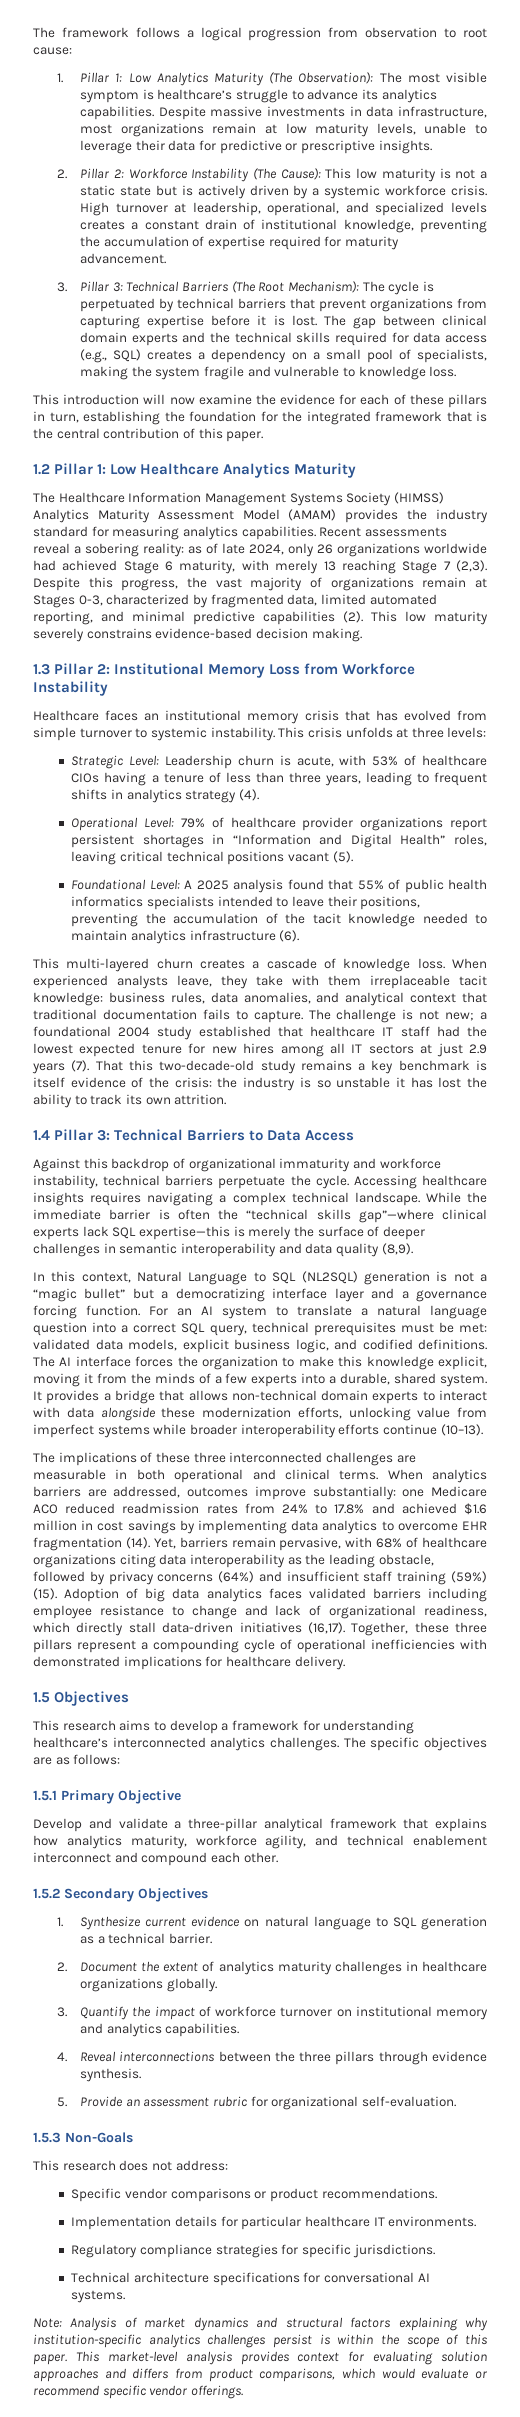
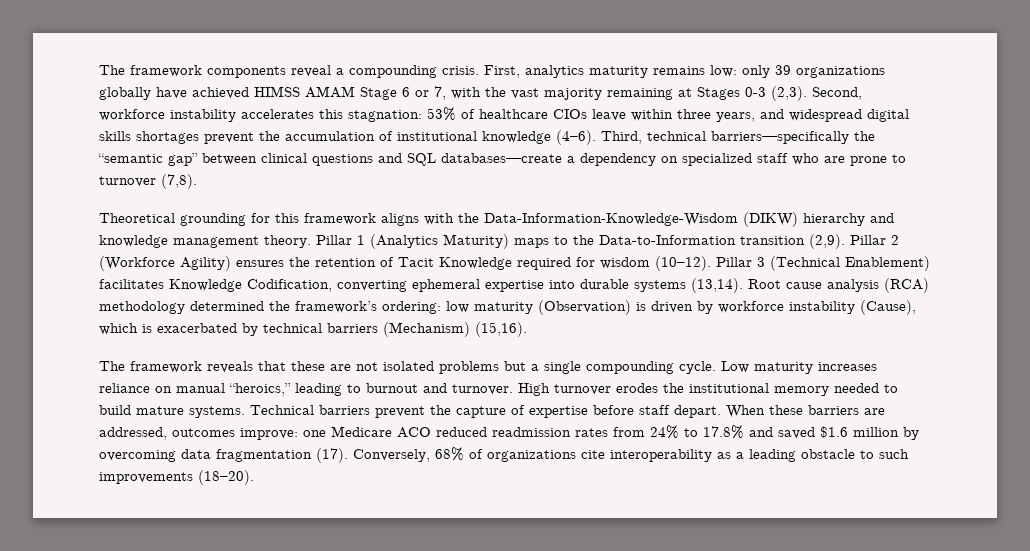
- The framework follows a logical progression from observation to root cause:
- 1. Pillar 1: Low Analytics Maturity (The Observation): The most visible symptom is healthcare’s struggle to advance its analytics capabilities. Despite massive investments in data infrastructure, most organizations remain at low maturity levels, unable to leverage their data for predictive or prescriptive insights.
- 2. Pillar 2: Workforce Instability (The Cause): This low maturity is not a static state but is actively driven by a systemic workforce crisis. High turnover at leadership, operational, and specialized levels creates a constant drain of institutional knowledge, preventing the accumulation of expertise required for maturity advancement.
- 3. Pillar 3: Technical Barriers (The Root Mechanism): The cycle is perpetuated by technical barriers that prevent organizations from capturing expertise before it is lost. The gap between clinical domain experts and the technical skills required for data access (e.g., SQL) creates a dependency on a small pool of specialists, making the system fragile and vulnerable to knowledge loss.
- This introduction will now examine the evidence for each of these pillars in turn, establishing the foundation for the integrated framework that is the central contribution of this paper.
- 1.2 Pillar 1: Low Healthcare Analytics Maturity
- The Healthcare Information Management Systems Society (HIMSS) Analytics Maturity Assessment Model (AMAM) provides the industry standard for measuring analytics capabilities. Recent assessments reveal a sobering reality: as of late 2024, only 26 organizations worldwide had achieved Stage 6 maturity, with merely 13 reaching Stage 7 (2,3). Despite this progress, the vast majority of organizations remain at Stages 0-3, characterized by fragmented data, limited automated reporting, and minimal predictive capabilities (2). This low maturity severely constrains evidence-based decision making.
- 1.3 Pillar 2: Institutional Memory Loss from Workforce Instability
- Healthcare faces an institutional memory crisis that has evolved from simple turnover to systemic instability. This crisis unfolds at three levels:
- Strategic Level: Leadership churn is acute, with 53% of healthcare CIOs having a tenure of less than three years, leading to frequent shifts in analytics strategy (4).
- Operational Level: 79% of healthcare provider organizations report persistent shortages in “Information and Digital Health” roles, leaving critical technical positions vacant (5).
- Foundational Level: A 2025 analysis found that 55% of public health informatics specialists intended to leave their positions, preventing the accumulation of the tacit knowledge needed to maintain analytics infrastructure (6).
- This multi-layered churn creates a cascade of knowledge loss. When experienced analysts leave, they take with them irreplaceable tacit knowledge: business rules, data anomalies, and analytical context that traditional documentation fails to capture. The challenge is not new; a foundational 2004 study established that healthcare IT staff had the lowest expected tenure for new hires among all IT sectors at just 2.9 years (7). That this two-decade-old study remains a key benchmark is itself evidence of the crisis: the industry is so unstable it has lost the ability to track its own attrition.
- 1.4 Pillar 3: Technical Barriers to Data Access
- Against this backdrop of organizational immaturity and workforce instability, technical barriers perpetuate the cycle. Accessing healthcare insights requires navigating a complex technical landscape. While the immediate barrier is often the “technical skills gap”—where clinical experts lack SQL expertise—this is merely the surface of deeper challenges in semantic interoperability and data quality (8,9).
- In this context, Natural Language to SQL (NL2SQL) generation is not a “magic bullet” but a democratizing interface layer and a governance forcing function. For an AI system to translate a natural language question into a correct SQL query, technical prerequisites must be met: validated data models, explicit business logic, and codified definitions. The AI interface forces the organization to make this knowledge explicit, moving it from the minds of a few experts into a durable, shared system. It provides a bridge that allows non-technical domain experts to interact with data alongside these modernization efforts, unlocking value from imperfect systems while broader interoperability efforts continue (10–13).
- The implications of these three interconnected challenges are measurable in both operational and clinical terms. When analytics barriers are addressed, outcomes improve substantially: one Medicare ACO reduced readmission rates from 24% to 17.8% and achieved $1.6 million in cost savings by implementing data analytics to overcome EHR fragmentation (14). Yet, barriers remain pervasive, with 68% of healthcare organizations citing data interoperability as the leading obstacle, followed by privacy concerns (64%) and insufficient staff training (59%) (15). Adoption of big data analytics faces validated barriers including employee resistance to change and lack of organizational readiness, which directly stall data-driven initiatives (16,17). Together, these three pillars represent a compounding cycle of operational inefficiencies with demonstrated implications for healthcare delivery.
- 1.5 Objectives
- This research aims to develop a framework for understanding healthcare’s interconnected analytics challenges. The specific objectives are as follows:
- 1.5.1 Primary Objective
- Develop and validate a three-pillar analytical framework that explains how analytics maturity, workforce agility, and technical enablement interconnect and compound each other.
- 1.5.2 Secondary Objectives
- 1. Synthesize current evidence on natural language to SQL generation as a technical barrier.
- 2. Document the extent of analytics maturity challenges in healthcare organizations globally.
- 3. Quantify the impact of workforce turnover on institutional memory and analytics capabilities.
- 4. Reveal interconnections between the three pillars through evidence synthesis.
- 5. Provide an assessment rubric for organizational self-evaluation.
- 1.5.3 Non-Goals
- This research does not address:
- Specific vendor comparisons or product recommendations.
- Implementation details for particular healthcare IT environments.
- Regulatory compliance strategies for specific jurisdictions.
- Technical architecture specifications for conversational AI systems.
- Note: Analysis of market dynamics and structural factors explaining why institution-specific analytics challenges persist is within the scope of this paper. This market-level analysis provides context for evaluating solution approaches and differs from product comparisons, which would evaluate or recommend specific vendor offerings.
+ The framework components reveal a compounding crisis. First, analytics maturity remains low: only 39 organizations globally have achieved HIMSS AMAM Stage 6 or 7, with the vast majority remaining at Stages 0-3 (2,3). Second, workforce instability accelerates this stagnation: 53% of healthcare CIOs leave within three years, and widespread digital skills shortages prevent the accumulation of institutional knowledge (4–6). Third, technical barriers—specifically the “semantic gap” between clinical questions and SQL databases—create a dependency on specialized staff who are prone to turnover (7,8).
+ Theoretical grounding for this framework aligns with the Data-Information-Knowledge-Wisdom (DIKW) hierarchy and knowledge management theory. Pillar 1 (Analytics Maturity) maps to the Data-to-Information transition (2,9). Pillar 2 (Workforce Agility) ensures the retention of Tacit Knowledge required for wisdom (10–12). Pillar 3 (Technical Enablement) facilitates Knowledge Codification, converting ephemeral expertise into durable systems (13,14). Root cause analysis (RCA) methodology determined the framework’s ordering: low maturity (Observation) is driven by workforce instability (Cause), which is exacerbated by technical barriers (Mechanism) (15,16).
+ The framework reveals that these are not isolated problems but a single compounding cycle. Low maturity increases reliance on manual “heroics,” leading to burnout and turnover. High turnover erodes the institutional memory needed to build mature systems. Technical barriers prevent the capture of expertise before staff depart. When these barriers are addressed, outcomes improve: one Medicare ACO reduced readmission rates from 24% to 17.8% and saved $1.6 million by overcoming data fragmentation (17). Conversely, 68% of organizations cite interoperability as a leading obstacle to such improvements (18–20).

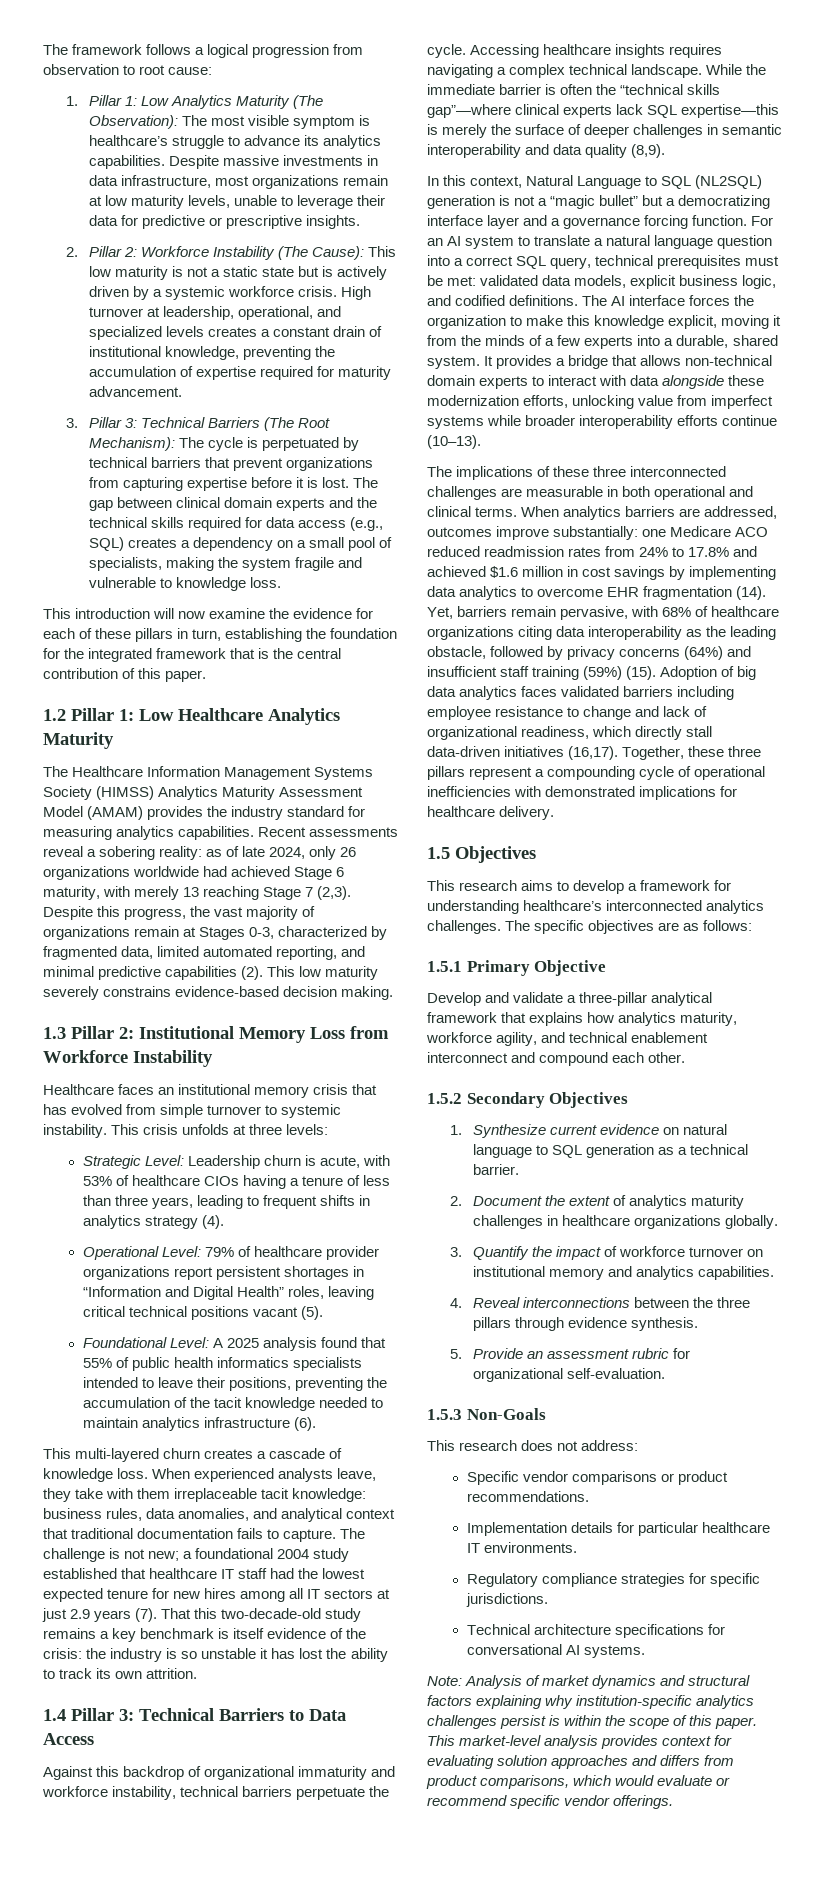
- The framework components reveal a compounding crisis. First, analytics maturity remains low: only 39 organizations globally have achieved HIMSS AMAM Stage 6 or 7, with the vast majority remaining at Stages 0-3 (2,3). Second, workforce instability accelerates this stagnation: 53% of healthcare CIOs leave within three years, and widespread digital skills shortages prevent the accumulation of institutional knowledge (4–6). Third, technical barriers—specifically the “semantic gap” between clinical questions and SQL databases—create a dependency on specialized staff who are prone to turnover (7,8).
- Theoretical grounding for this framework aligns with the Data-Information-Knowledge-Wisdom (DIKW) hierarchy and knowledge management theory. Pillar 1 (Analytics Maturity) maps to the Data-to-Information transition (2,9). Pillar 2 (Workforce Agility) ensures the retention of Tacit Knowledge required for wisdom (10–12). Pillar 3 (Technical Enablement) facilitates Knowledge Codification, converting ephemeral expertise into durable systems (13,14). Root cause analysis (RCA) methodology determined the framework’s ordering: low maturity (Observation) is driven by workforce instability (Cause), which is exacerbated by technical barriers (Mechanism) (15,16).
- The framework reveals that these are not isolated problems but a single compounding cycle. Low maturity increases reliance on manual “heroics,” leading to burnout and turnover. High turnover erodes the institutional memory needed to build mature systems. Technical barriers prevent the capture of expertise before staff depart. When these barriers are addressed, outcomes improve: one Medicare ACO reduced readmission rates from 24% to 17.8% and saved $1.6 million by overcoming data fragmentation (17). Conversely, 68% of organizations cite interoperability as a leading obstacle to such improvements (18–20).
+ The framework follows a logical progression from observation to root cause:
+ 1. Pillar 1: Low Analytics Maturity (The Observation): The most visible symptom is healthcare’s struggle to advance its analytics capabilities. Despite massive investments in data infrastructure, most organizations remain at low maturity levels, unable to leverage their data for predictive or prescriptive insights.
+ 2. Pillar 2: Workforce Instability (The Cause): This low maturity is not a static state but is actively driven by a systemic workforce crisis. High turnover at leadership, operational, and specialized levels creates a constant drain of institutional knowledge, preventing the accumulation of expertise required for maturity advancement.
+ 3. Pillar 3: Technical Barriers (The Root Mechanism): The cycle is perpetuated by technical barriers that prevent organizations from capturing expertise before it is lost. The gap between clinical domain experts and the technical skills required for data access (e.g., SQL) creates a dependency on a small pool of specialists, making the system fragile and vulnerable to knowledge loss.
+ This introduction will now examine the evidence for each of these pillars in turn, establishing the foundation for the integrated framework that is the central contribution of this paper.
+ 1.2 Pillar 1: Low Healthcare Analytics Maturity
+ The Healthcare Information Management Systems Society (HIMSS) Analytics Maturity Assessment Model (AMAM) provides the industry standard for measuring analytics capabilities. Recent assessments reveal a sobering reality: as of late 2024, only 26 organizations worldwide had achieved Stage 6 maturity, with merely 13 reaching Stage 7 (2,3). Despite this progress, the vast majority of organizations remain at Stages 0-3, characterized by fragmented data, limited automated reporting, and minimal predictive capabilities (2). This low maturity severely constrains evidence-based decision making.
+ 1.3 Pillar 2: Institutional Memory Loss from Workforce Instability
+ Healthcare faces an institutional memory crisis that has evolved from simple turnover to systemic instability. This crisis unfolds at three levels:
+ Strategic Level: Leadership churn is acute, with 53% of healthcare CIOs having a tenure of less than three years, leading to frequent shifts in analytics strategy (4).
+ Operational Level: 79% of healthcare provider organizations report persistent shortages in “Information and Digital Health” roles, leaving critical technical positions vacant (5).
+ Foundational Level: A 2025 analysis found that 55% of public health informatics specialists intended to leave their positions, preventing the accumulation of the tacit knowledge needed to maintain analytics infrastructure (6).
+ This multi-layered churn creates a cascade of knowledge loss. When experienced analysts leave, they take with them irreplaceable tacit knowledge: business rules, data anomalies, and analytical context that traditional documentation fails to capture. The challenge is not new; a foundational 2004 study established that healthcare IT staff had the lowest expected tenure for new hires among all IT sectors at just 2.9 years (7). That this two-decade-old study remains a key benchmark is itself evidence of the crisis: the industry is so unstable it has lost the ability to track its own attrition.
+ 1.4 Pillar 3: Technical Barriers to Data Access
+ Against this backdrop of organizational immaturity and workforce instability, technical barriers perpetuate the cycle. Accessing healthcare insights requires navigating a complex technical landscape. While the immediate barrier is often the “technical skills gap”—where clinical experts lack SQL expertise—this is merely the surface of deeper challenges in semantic interoperability and data quality (8,9).
+ In this context, Natural Language to SQL (NL2SQL) generation is not a “magic bullet” but a democratizing interface layer and a governance forcing function. For an AI system to translate a natural language question into a correct SQL query, technical prerequisites must be met: validated data models, explicit business logic, and codified definitions. The AI interface forces the organization to make this knowledge explicit, moving it from the minds of a few experts into a durable, shared system. It provides a bridge that allows non-technical domain experts to interact with data alongside these modernization efforts, unlocking value from imperfect systems while broader interoperability efforts continue (10–13).
+ The implications of these three interconnected challenges are measurable in both operational and clinical terms. When analytics barriers are addressed, outcomes improve substantially: one Medicare ACO reduced readmission rates from 24% to 17.8% and achieved $1.6 million in cost savings by implementing data analytics to overcome EHR fragmentation (14). Yet, barriers remain pervasive, with 68% of healthcare organizations citing data interoperability as the leading obstacle, followed by privacy concerns (64%) and insufficient staff training (59%) (15). Adoption of big data analytics faces validated barriers including employee resistance to change and lack of organizational readiness, which directly stall data-driven initiatives (16,17). Together, these three pillars represent a compounding cycle of operational inefficiencies with demonstrated implications for healthcare delivery.
+ 1.5 Objectives
+ This research aims to develop a framework for understanding healthcare’s interconnected analytics challenges. The specific objectives are as follows:
+ 1.5.1 Primary Objective
+ Develop and validate a three-pillar analytical framework that explains how analytics maturity, workforce agility, and technical enablement interconnect and compound each other.
+ 1.5.2 Secondary Objectives
+ 1. Synthesize current evidence on natural language to SQL generation as a technical barrier.
+ 2. Document the extent of analytics maturity challenges in healthcare organizations globally.
+ 3. Quantify the impact of workforce turnover on institutional memory and analytics capabilities.
+ 4. Reveal interconnections between the three pillars through evidence synthesis.
+ 5. Provide an assessment rubric for organizational self-evaluation.
+ 1.5.3 Non-Goals
+ This research does not address:
+ Specific vendor comparisons or product recommendations.
+ Implementation details for particular healthcare IT environments.
+ Regulatory compliance strategies for specific jurisdictions.
+ Technical architecture specifications for conversational AI systems.
+ Note: Analysis of market dynamics and structural factors explaining why institution-specific analytics challenges persist is within the scope of this paper. This market-level analysis provides context for evaluating solution approaches and differs from product comparisons, which would evaluate or recommend specific vendor offerings.

